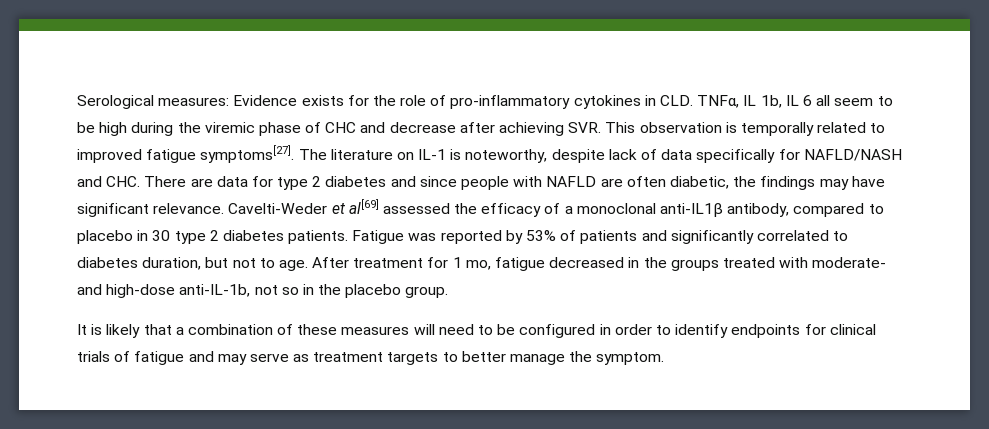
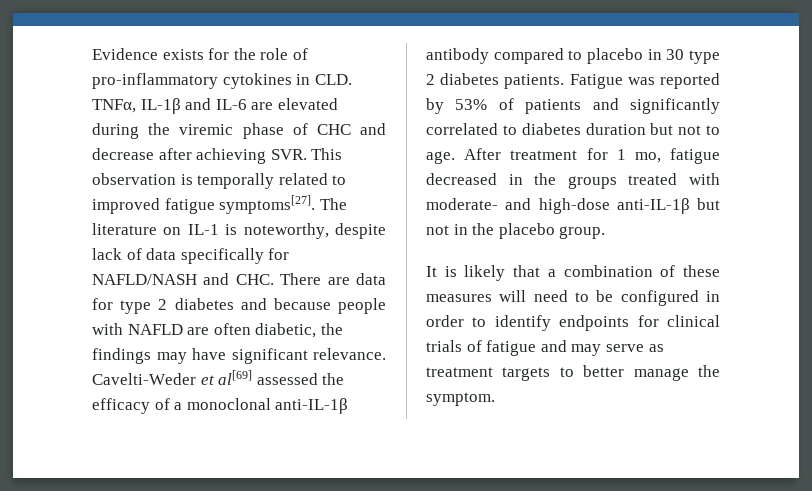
- Serological measures: Evidence exists for the role of pro-inflammatory cytokines in CLD. TNFα, IL 1b, IL 6 all seem to be high during the viremic phase of CHC and decrease after achieving SVR. This observation is temporally related to improved fatigue symptoms[27].
+ Evidence exists for the role of pro-inflammatory cytokines in CLD. TNFα, IL-1β and IL-6 are elevated during the viremic phase of CHC and decrease after achieving SVR. This observation is temporally related to improved fatigue symptoms[27].
- The literature on IL-1 is noteworthy, despite lack of data specifically for NAFLD/NASH and CHC. There are data for type 2 diabetes and since people with NAFLD are often diabetic, the findings may have significant relevance.
+ The literature on IL-1 is noteworthy, despite lack of data specifically for NAFLD/NASH and CHC. There are data for type 2 diabetes and because people with NAFLD are often diabetic, the findings may have significant relevance.
- Cavelti-Weder et al[69] assessed the efficacy of a monoclonal anti-IL1β antibody, compared to placebo in 30 type 2 diabetes patients.
+ Cavelti-Weder et al[69] assessed the efficacy of a monoclonal anti-IL-1β antibody compared to placebo in 30 type 2 diabetes patients.
- Fatigue was reported by 53% of patients and significantly correlated to diabetes duration, but not to age.
+ Fatigue was reported by 53% of patients and significantly correlated to diabetes duration but not to age.
- After treatment for 1 mo, fatigue decreased in the groups treated with moderate- and high-dose anti-IL-1b, not so in the placebo group.
+ After treatment for 1 mo, fatigue decreased in the groups treated with moderate- and high-dose anti-IL-1β but not in the placebo group.

